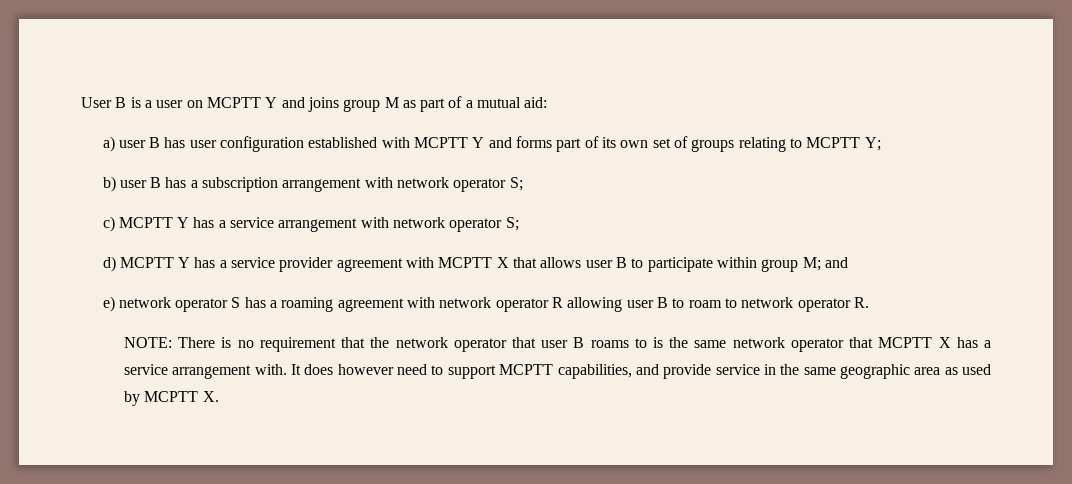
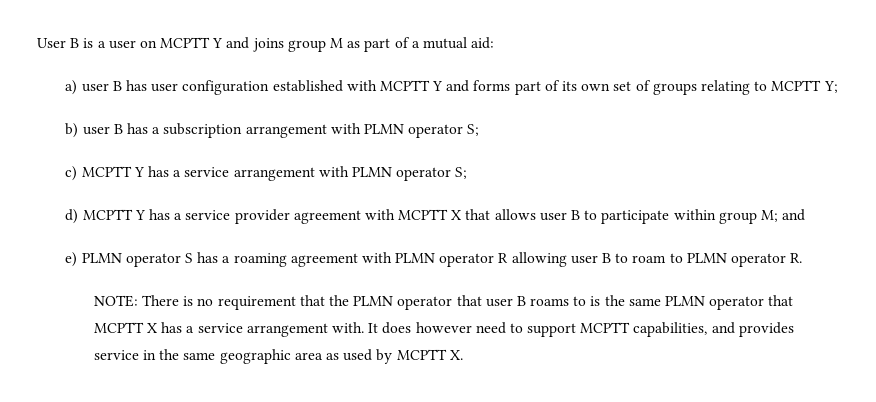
- b) user B has a subscription arrangement with network operator S;
+ b) user B has a subscription arrangement with PLMN operator S;
- c) MCPTT Y has a service arrangement with network operator S;
+ c) MCPTT Y has a service arrangement with PLMN operator S;
- e) network operator S has a roaming agreement with network operator R allowing user B to roam to network operator R.
+ e) PLMN operator S has a roaming agreement with PLMN operator R allowing user B to roam to PLMN operator R.
- NOTE: There is no requirement that the network operator that user B roams to is the same network operator that MCPTT X has a service arrangement with.
+ NOTE: There is no requirement that the PLMN operator that user B roams to is the same PLMN operator that MCPTT X has a service arrangement with.
- It does however need to support MCPTT capabilities, and provide service in the same geographic area as used by MCPTT X.
+ It does however need to support MCPTT capabilities, and provides service in the same geographic area as used by MCPTT X.

